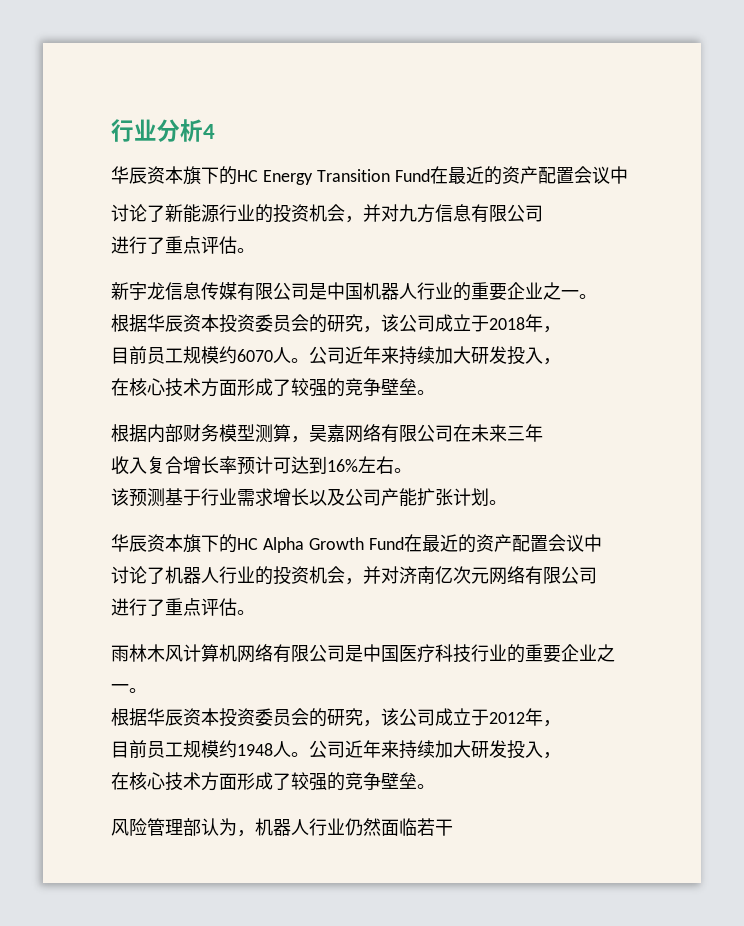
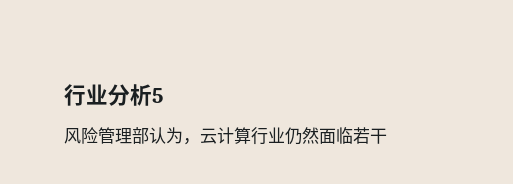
- 行业分析4
- 华辰资本旗下的HC Energy Transition Fund在最近的资产配置会议中
- 讨论了新能源行业的投资机会，并对九方信息有限公司
- 进行了重点评估。
- 新宇龙信息传媒有限公司是中国机器人行业的重要企业之一。
- 根据华辰资本投资委员会的研究，该公司成立于2018年，
- 目前员工规模约6070人。公司近年来持续加大研发投入，
- 在核心技术方面形成了较强的竞争壁垒。
- 根据内部财务模型测算，昊嘉网络有限公司在未来三年
- 收入复合增长率预计可达到16%左右。
- 该预测基于行业需求增长以及公司产能扩张计划。
- 华辰资本旗下的HC Alpha Growth Fund在最近的资产配置会议中
- 讨论了机器人行业的投资机会，并对济南亿次元网络有限公司
- 进行了重点评估。
- 雨林木风计算机网络有限公司是中国医疗科技行业的重要企业之一。
- 根据华辰资本投资委员会的研究，该公司成立于2012年，
- 目前员工规模约1948人。公司近年来持续加大研发投入，
- 在核心技术方面形成了较强的竞争壁垒。
+ 行业分析5
- 风险管理部认为，机器人行业仍然面临若干
+ 风险管理部认为，云计算行业仍然面临若干

